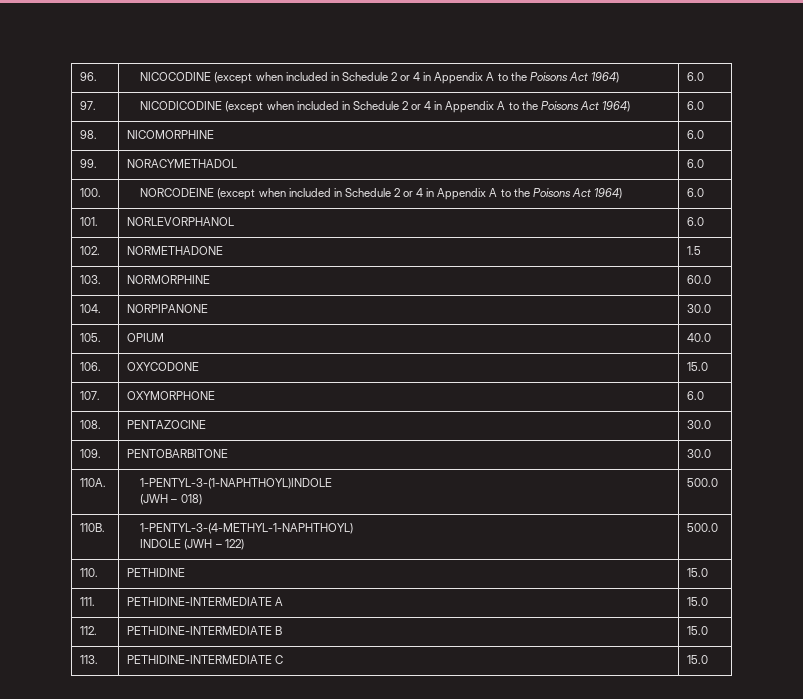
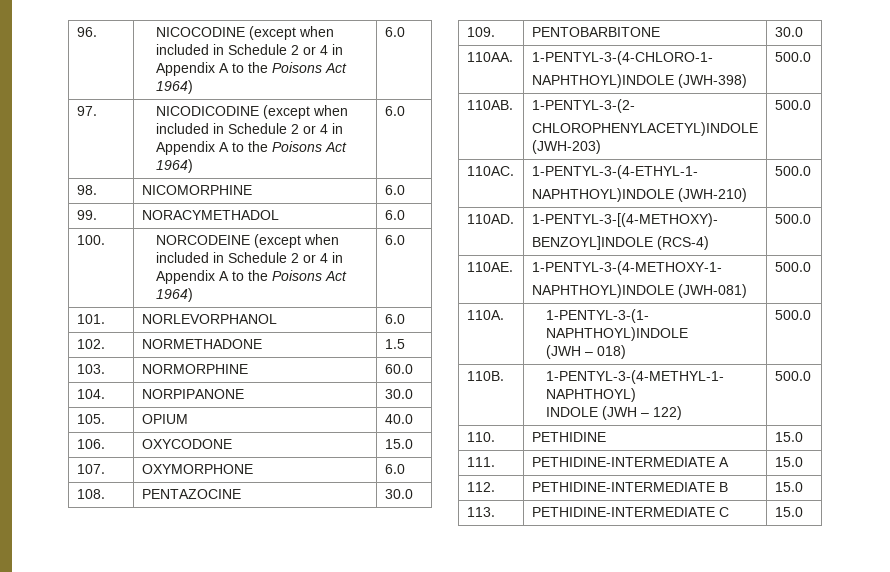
+ 110AA. | 1-PENTYL-3-(4-CHLORO-1-
+ NAPHTHOYL)INDOLE (JWH-398) | 500.0
+ 110AB. | 1-PENTYL-3-(2-
+ CHLOROPHENYLACETYL)INDOLE (JWH-203) | 500.0
+ 110AC. | 1-PENTYL-3-(4-ETHYL-1-
+ NAPHTHOYL)INDOLE (JWH-210) | 500.0
+ 110AD. | 1-PENTYL-3-[(4-METHOXY)-
+ BENZOYL]INDOLE (RCS-4) | 500.0
+ 110AE. | 1-PENTYL-3-(4-METHOXY-1-
+ NAPHTHOYL)INDOLE (JWH-081) | 500.0

